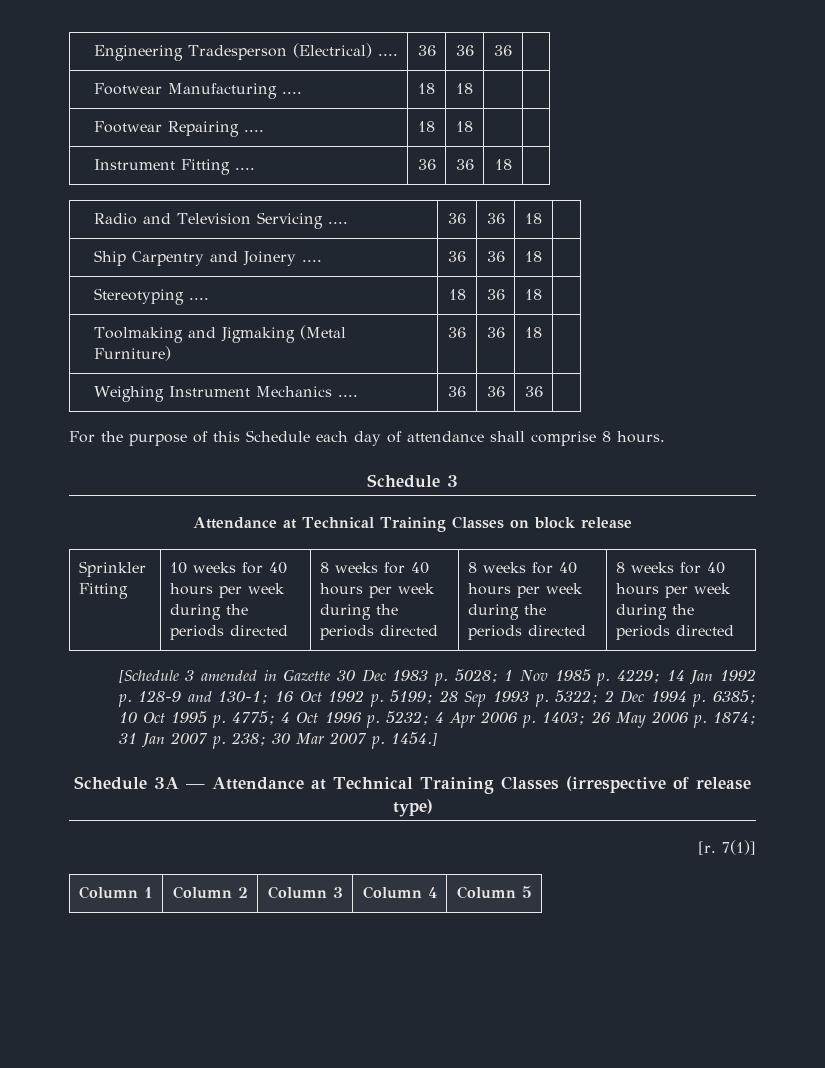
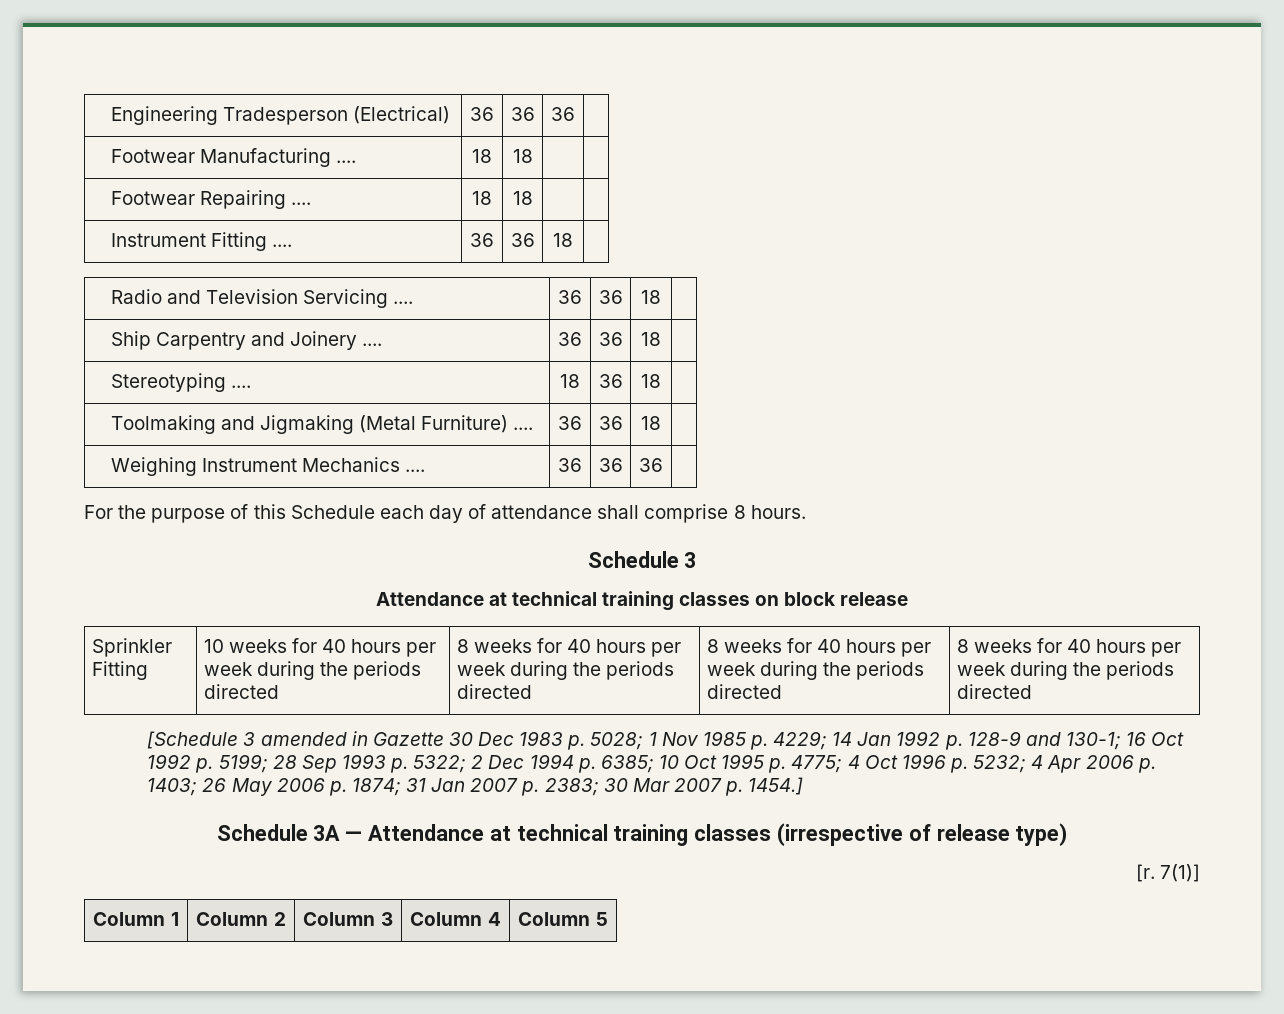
- Engineering Tradesperson (Electrical) .... | 36 | 36 | 36 |
+ Engineering Tradesperson (Electrical) | 36 | 36 | 36 |
- Toolmaking and Jigmaking (Metal Furniture) | 36 | 36 | 18 |
+ Toolmaking and Jigmaking (Metal Furniture) .... | 36 | 36 | 18 |
- Attendance at Technical Training Classes on block release
+ Attendance at technical training classes on block release
- 31 Jan 2007 p. 238;
+ 31 Jan 2007 p. 2383;
- Schedule 3A — Attendance at Technical Training Classes (irrespective of release type)
+ Schedule 3A — Attendance at technical training classes (irrespective of release type)

